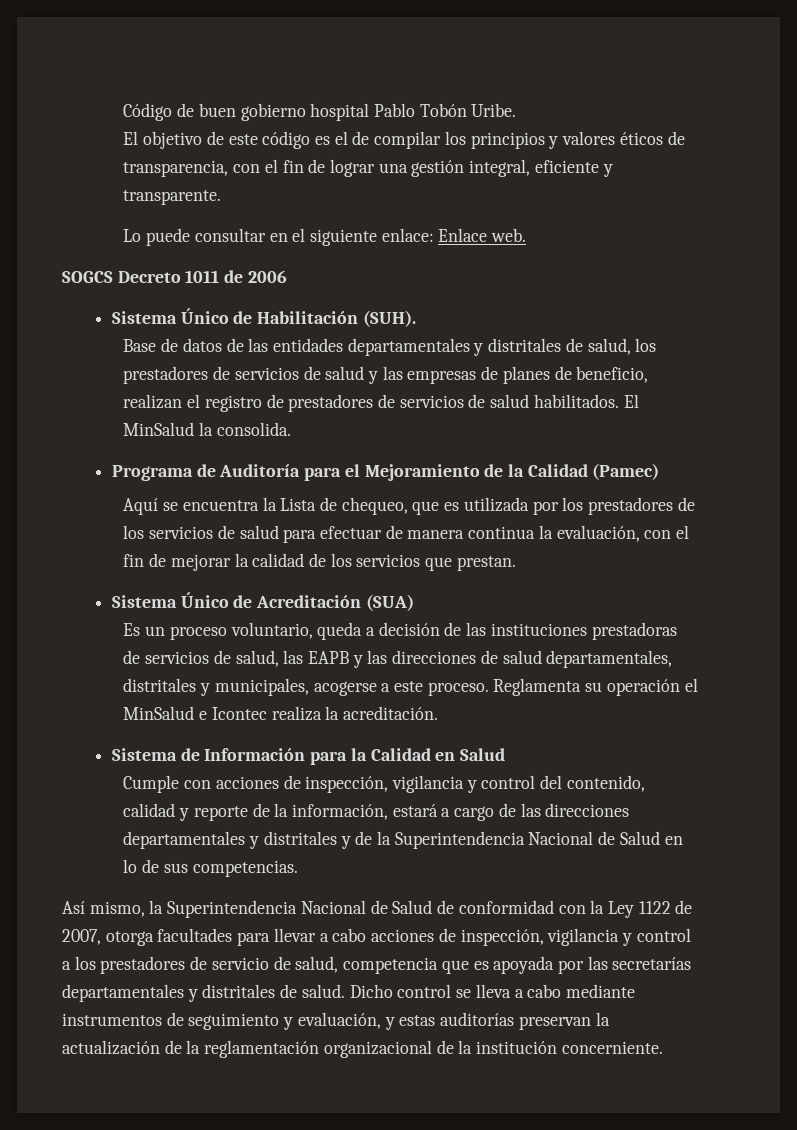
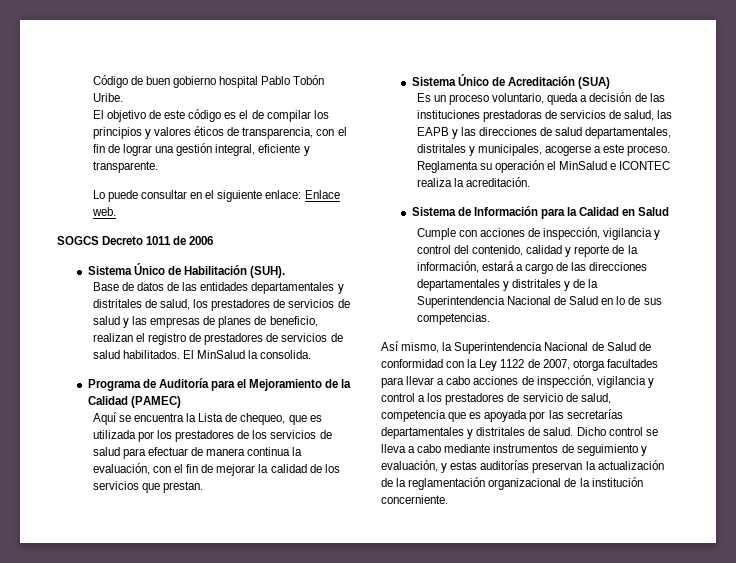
- Programa de Auditoría para el Mejoramiento de la Calidad (Pamec)
+ Programa de Auditoría para el Mejoramiento de la Calidad (PAMEC)
- Reglamenta su operación el MinSalud e Icontec realiza la acreditación.
+ Reglamenta su operación el MinSalud e ICONTEC realiza la acreditación.

